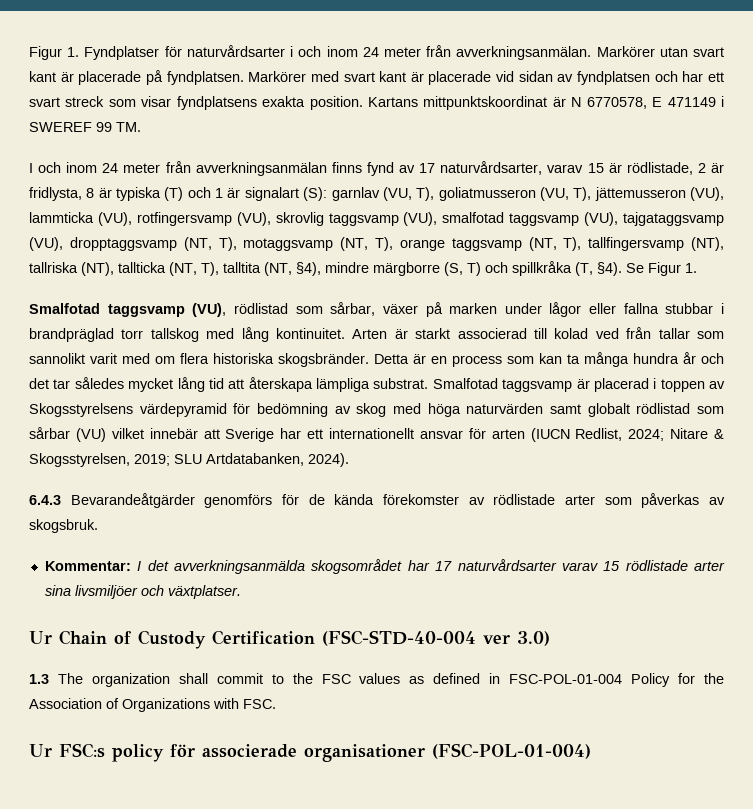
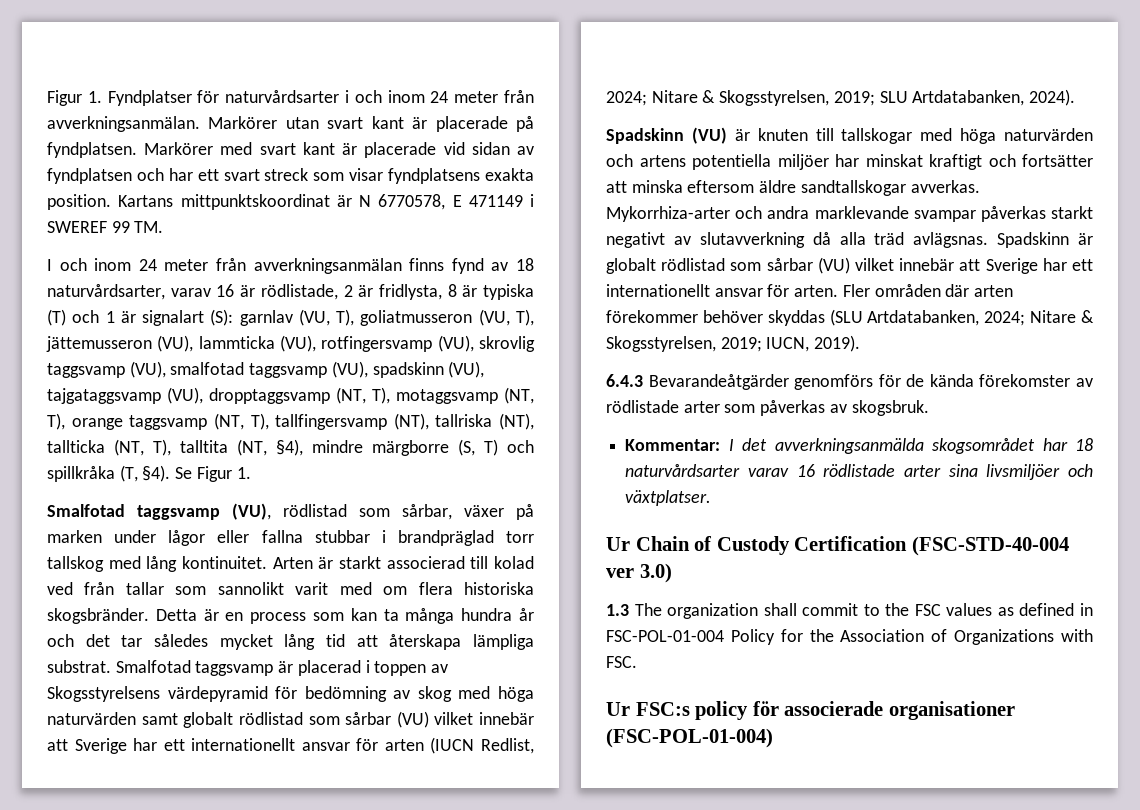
- I och inom 24 meter från avverkningsanmälan finns fynd av 17 naturvårdsarter, varav 15 är rödlistade, 2 är fridlysta, 8 är typiska (T) och 1 är signalart (S):
+ I och inom 24 meter från avverkningsanmälan finns fynd av 18 naturvårdsarter, varav 16 är rödlistade, 2 är fridlysta, 8 är typiska (T) och 1 är signalart (S):
- garnlav (VU, T), goliatmusseron (VU, T), jättemusseron (VU), lammticka (VU), rotfingersvamp (VU), skrovlig taggsvamp (VU), smalfotad taggsvamp (VU), tajgataggsvamp (VU), dropptaggsvamp (NT, T), motaggsvamp (NT, T), orange taggsvamp (NT, T), tallfingersvamp (NT), tallriska (NT), tallticka (NT, T), talltita (NT, §4), mindre märgborre (S, T) och spillkråka (T, §4).
+ garnlav (VU, T), goliatmusseron (VU, T), jättemusseron (VU), lammticka (VU), rotfingersvamp (VU), skrovlig taggsvamp (VU), smalfotad taggsvamp (VU), spadskinn (VU), tajgataggsvamp (VU), dropptaggsvamp (NT, T), motaggsvamp (NT, T), orange taggsvamp (NT, T), tallfingersvamp (NT), tallriska (NT), tallticka (NT, T), talltita (NT, §4), mindre märgborre (S, T) och spillkråka (T, §4).
+ Spadskinn (VU) är knuten till tallskogar med höga naturvärden och artens potentiella miljöer har minskat kraftigt och fortsätter att minska eftersom äldre sandtallskogar avverkas. Mykorrhiza-arter och andra marklevande svampar påverkas starkt negativt av slutavverkning då alla träd avlägsnas. Spadskinn är globalt rödlistad som sårbar (VU) vilket innebär att Sverige har ett internationellt ansvar för arten. Fler områden där arten förekommer behöver skyddas (SLU Artdatabanken, 2024; Nitare & Skogsstyrelsen, 2019; IUCN, 2019).
- Kommentar: I det avverkningsanmälda skogsområdet har 17 naturvårdsarter varav 15 rödlistade arter sina livsmiljöer och växtplatser.
+ Kommentar: I det avverkningsanmälda skogsområdet har 18 naturvårdsarter varav 16 rödlistade arter sina livsmiljöer och växtplatser.

